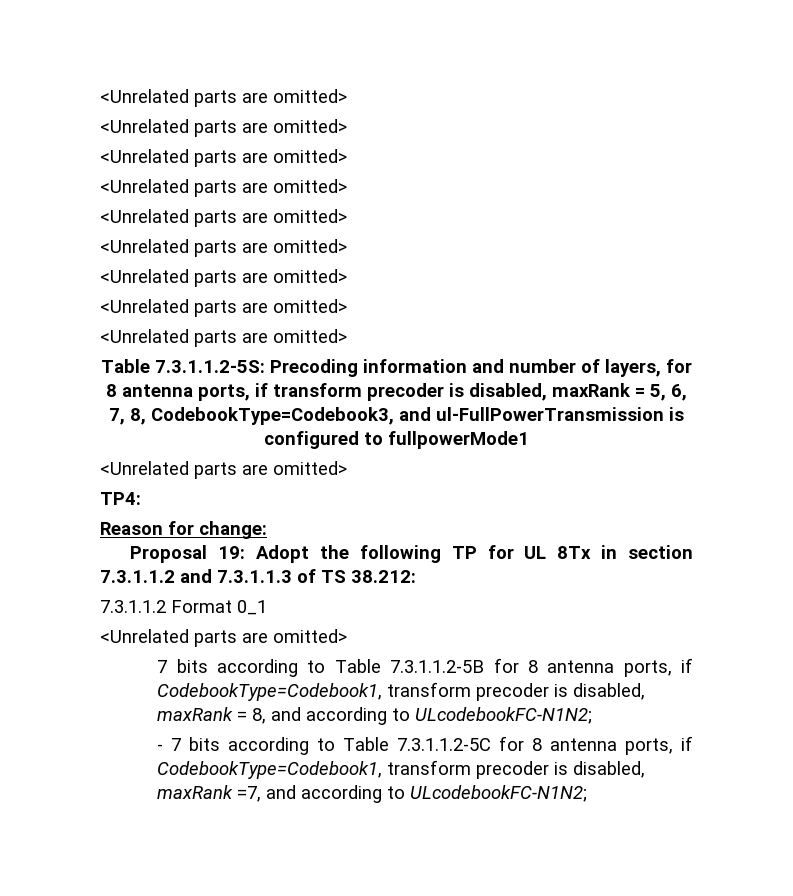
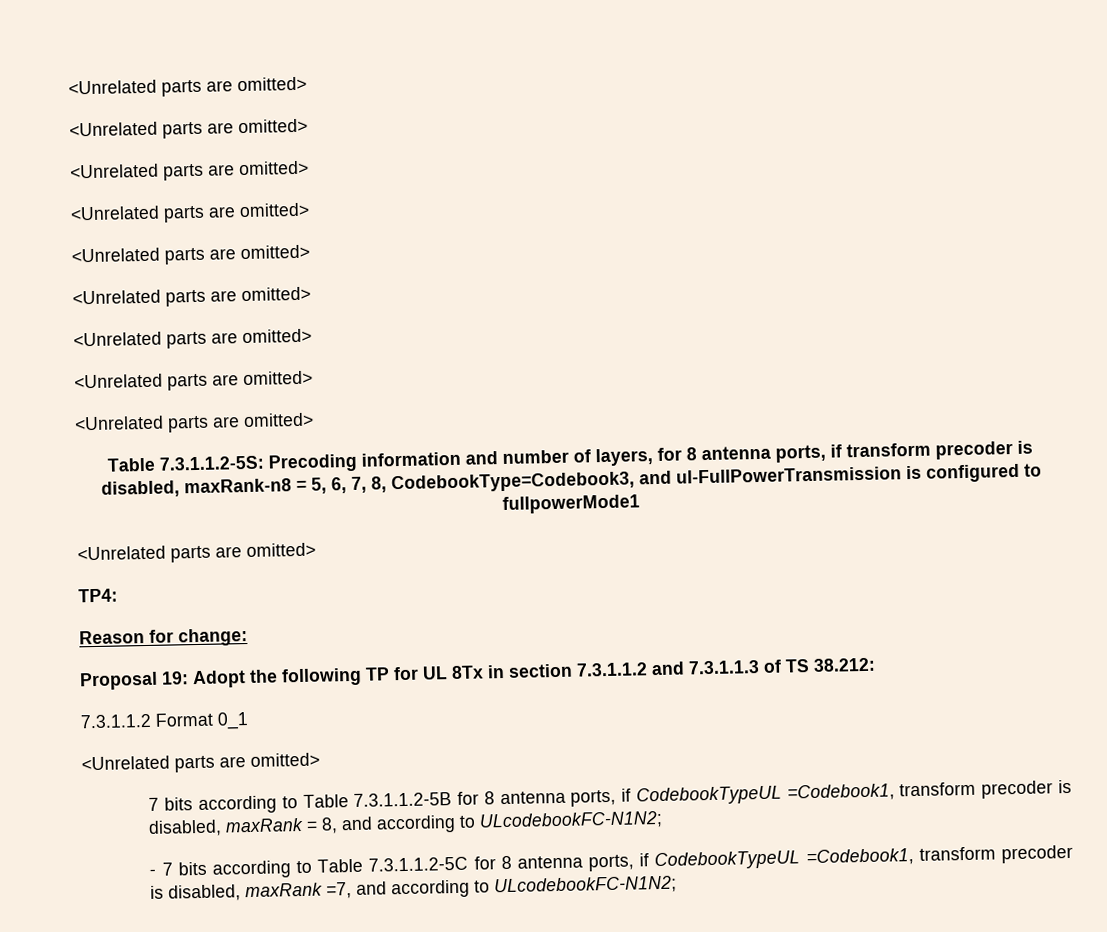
- Table 7.3.1.1.2-5S: Precoding information and number of layers, for 8 antenna ports, if transform precoder is disabled, maxRank = 5, 6, 7, 8, CodebookType=Codebook3, and ul-FullPowerTransmission is configured to fullpowerMode1
+ Table 7.3.1.1.2-5S: Precoding information and number of layers, for 8 antenna ports, if transform precoder is disabled, maxRank-n8 = 5, 6, 7, 8, CodebookType=Codebook3, and ul-FullPowerTransmission is configured to fullpowerMode1
- 7 bits according to Table 7.3.1.1.2-5B for 8 antenna ports, if CodebookType=Codebook1, transform precoder is disabled, maxRank = 8, and according to ULcodebookFC-N1N2;
+ 7 bits according to Table 7.3.1.1.2-5B for 8 antenna ports, if CodebookTypeUL =Codebook1, transform precoder is disabled, maxRank = 8, and according to ULcodebookFC-N1N2;
- - 7 bits according to Table 7.3.1.1.2-5C for 8 antenna ports, if CodebookType=Codebook1, transform precoder is disabled, maxRank =7, and according to ULcodebookFC-N1N2;
+ - 7 bits according to Table 7.3.1.1.2-5C for 8 antenna ports, if CodebookTypeUL =Codebook1, transform precoder is disabled, maxRank =7, and according to ULcodebookFC-N1N2;

